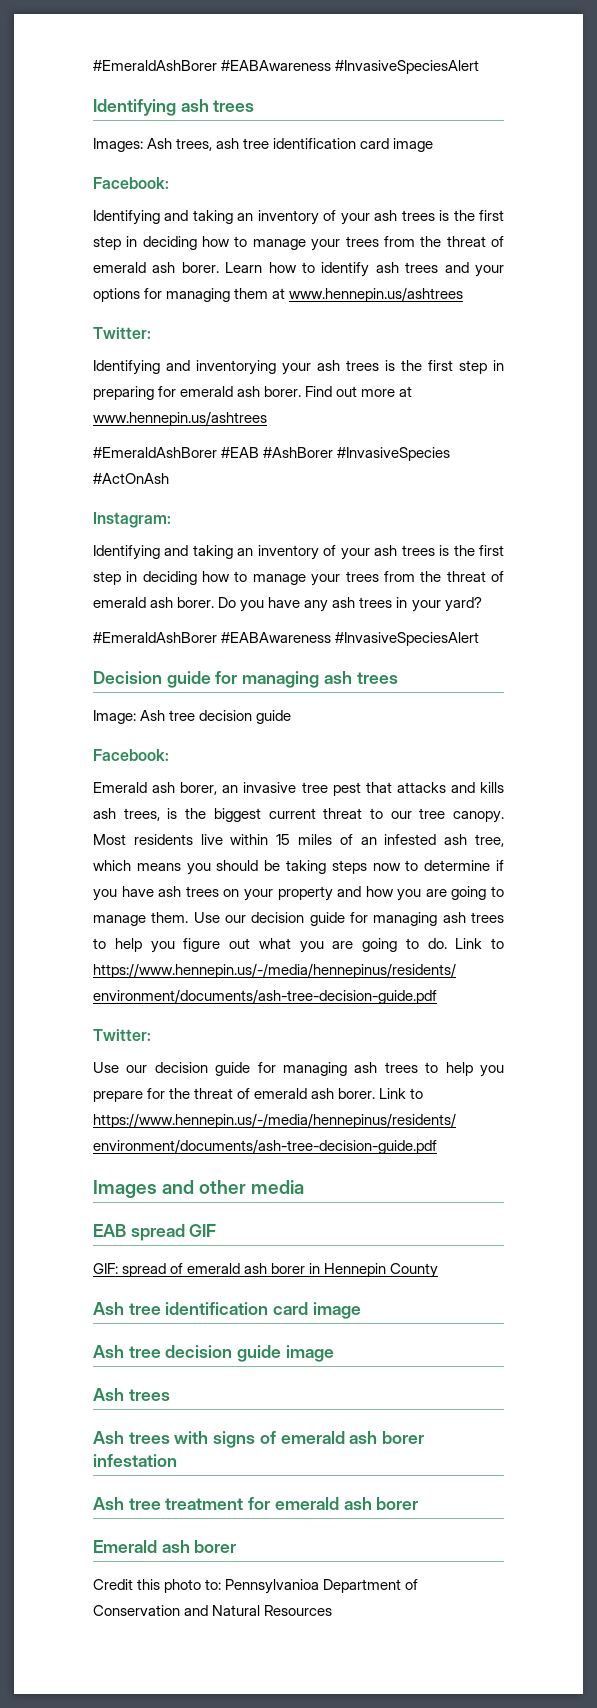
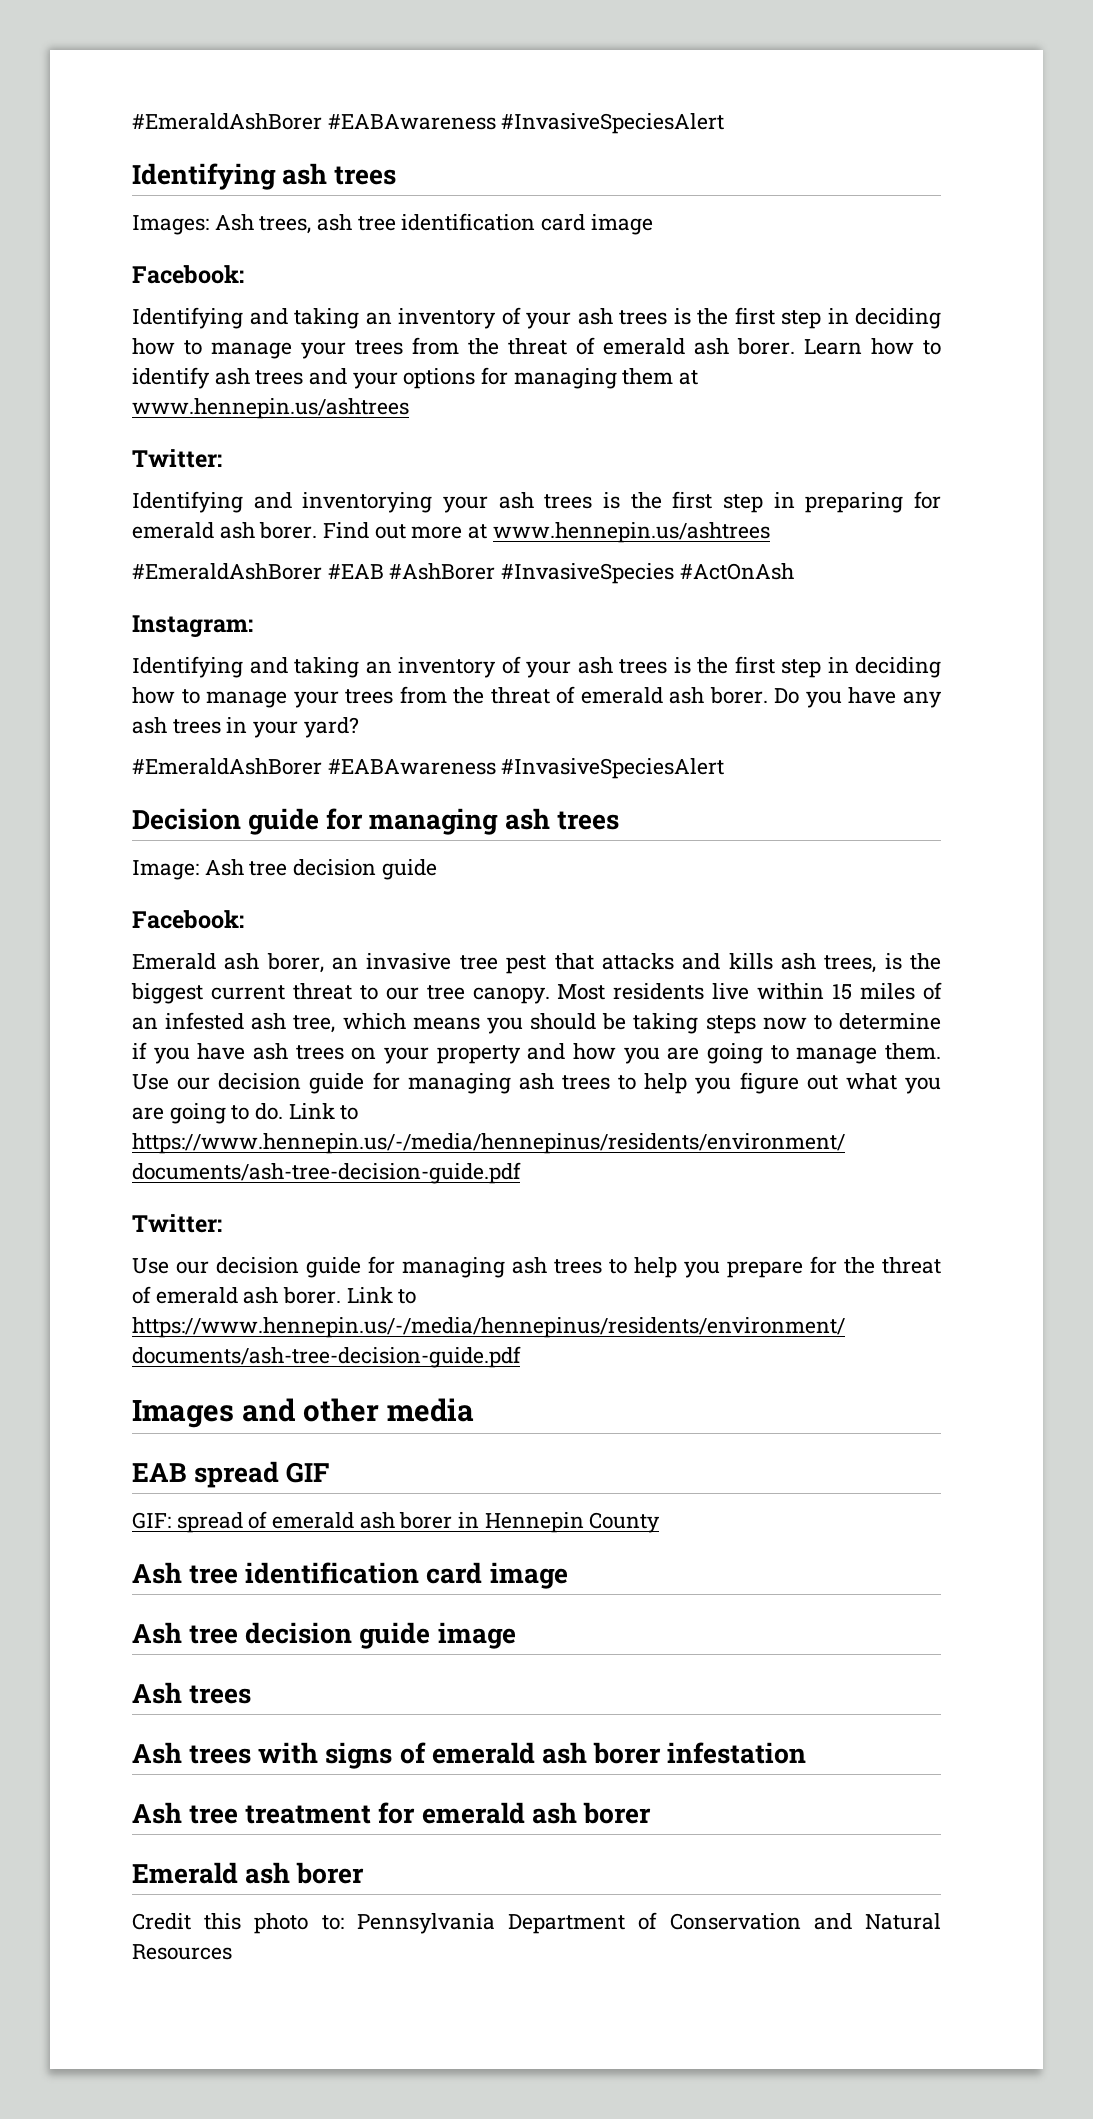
- Credit this photo to: Pennsylvanioa Department of Conservation and Natural Resources
+ Credit this photo to: Pennsylvania Department of Conservation and Natural Resources

